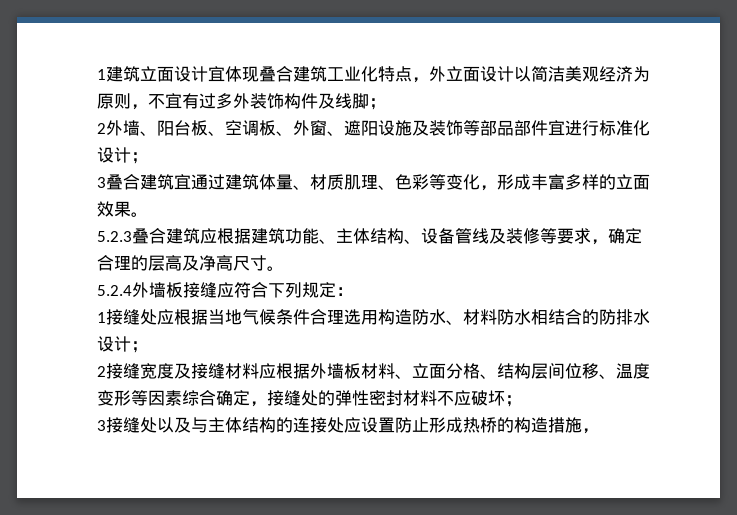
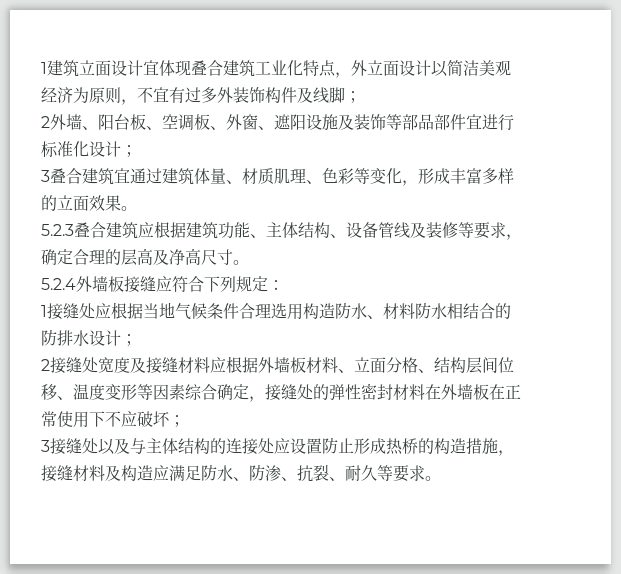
- 2接缝宽度及接缝材料应根据外墙板材料、立面分格、结构层间位移、温度变形等因素综合确定，接缝处的弹性密封材料不应破坏；
+ 2接缝处宽度及接缝材料应根据外墙板材料、立面分格、结构层间位移、温度变形等因素综合确定，接缝处的弹性密封材料在外墙板在正常使用下不应破坏；
- 3接缝处以及与主体结构的连接处应设置防止形成热桥的构造措施，
+ 3接缝处以及与主体结构的连接处应设置防止形成热桥的构造措施，接缝材料及构造应满足防水、防渗、抗裂、耐久等要求。

